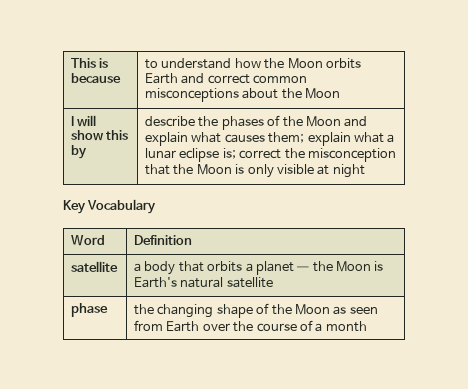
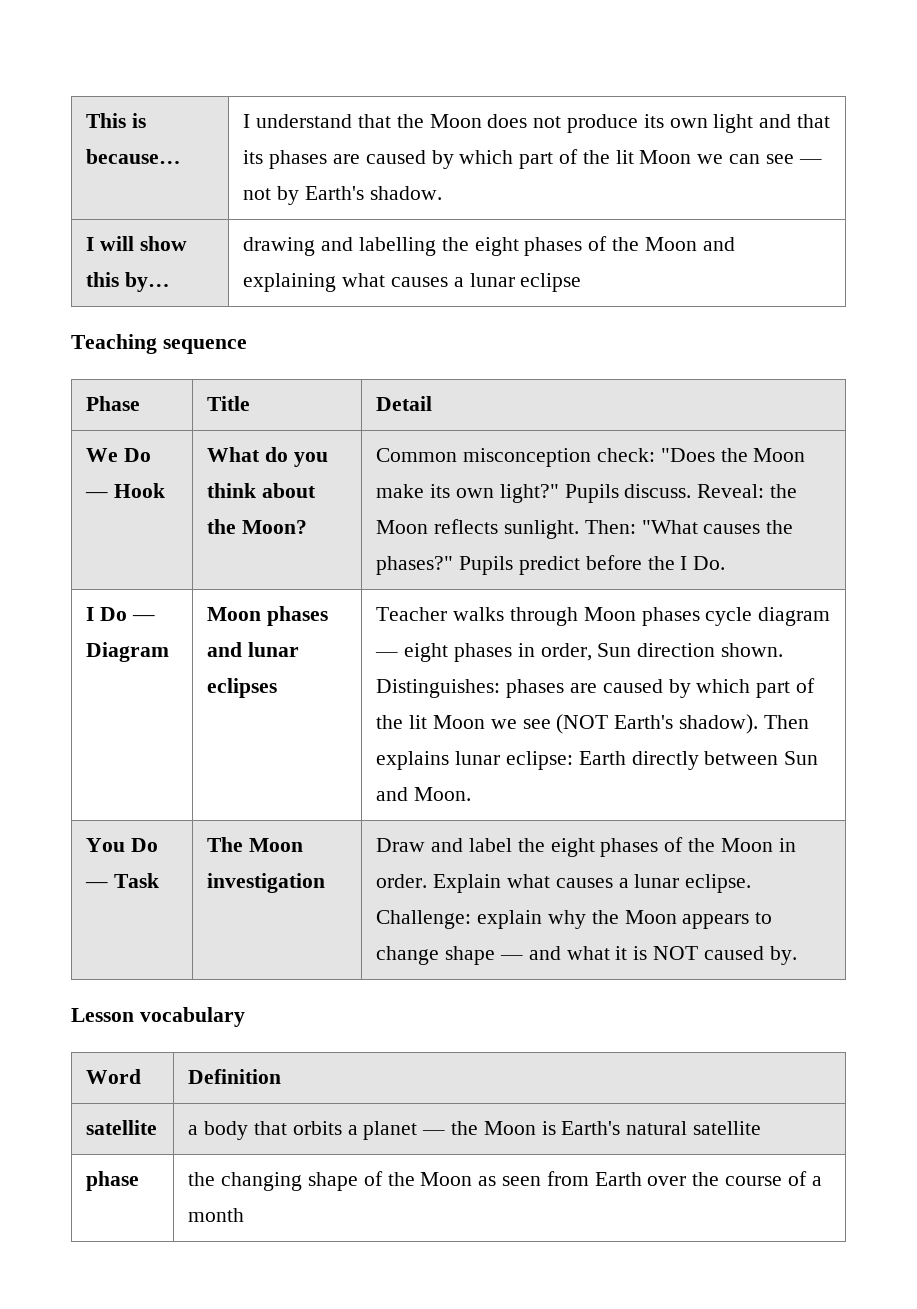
- This is because | to understand how the Moon orbits Earth and correct common misconceptions about the Moon
- I will show this by | describe the phases of the Moon and explain what causes them; explain what a lunar eclipse is; correct the misconception that the Moon is only visible at night
- Key Vocabulary
+ This is because… | I understand that the Moon does not produce its own light and that its phases are caused by which part of the lit Moon we can see — not by Earth's shadow.
+ I will show this by… | drawing and labelling the eight phases of the Moon and explaining what causes a lunar eclipse
+ Teaching sequence
+ Phase | Title | Detail
+ We Do — Hook | What do you think about the Moon? | Common misconception check: "Does the Moon make its own light?" Pupils discuss. Reveal: the Moon reflects sunlight. Then: "What causes the phases?" Pupils predict before the I Do.
+ I Do — Diagram | Moon phases and lunar eclipses | Teacher walks through Moon phases cycle diagram — eight phases in order, Sun direction shown. Distinguishes: phases are caused by which part of the lit Moon we see (NOT Earth's shadow). Then explains lunar eclipse: Earth directly between Sun and Moon.
+ You Do — Task | The Moon investigation | Draw and label the eight phases of the Moon in order. Explain what causes a lunar eclipse. Challenge: explain why the Moon appears to change shape — and what it is NOT caused by.
+ Lesson vocabulary

